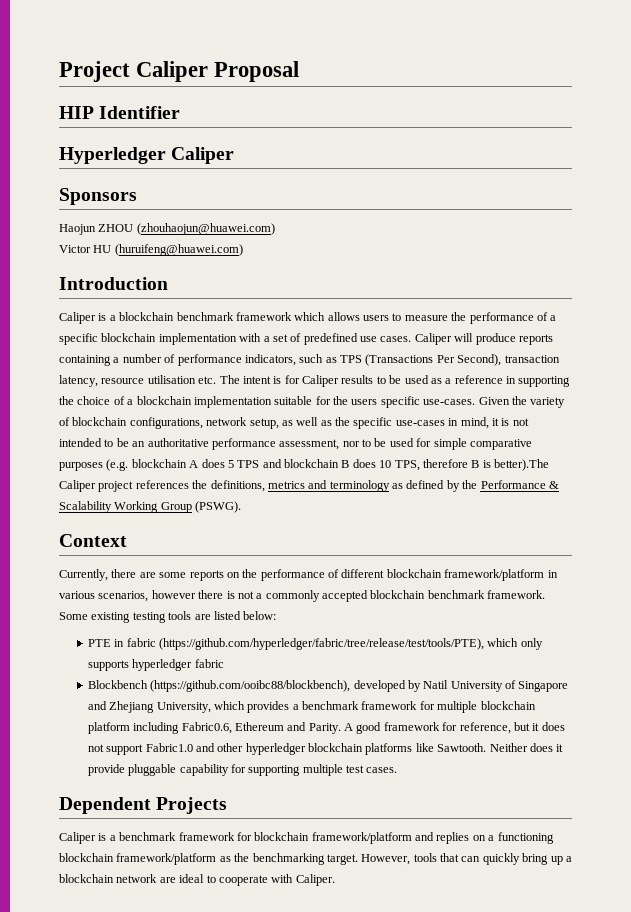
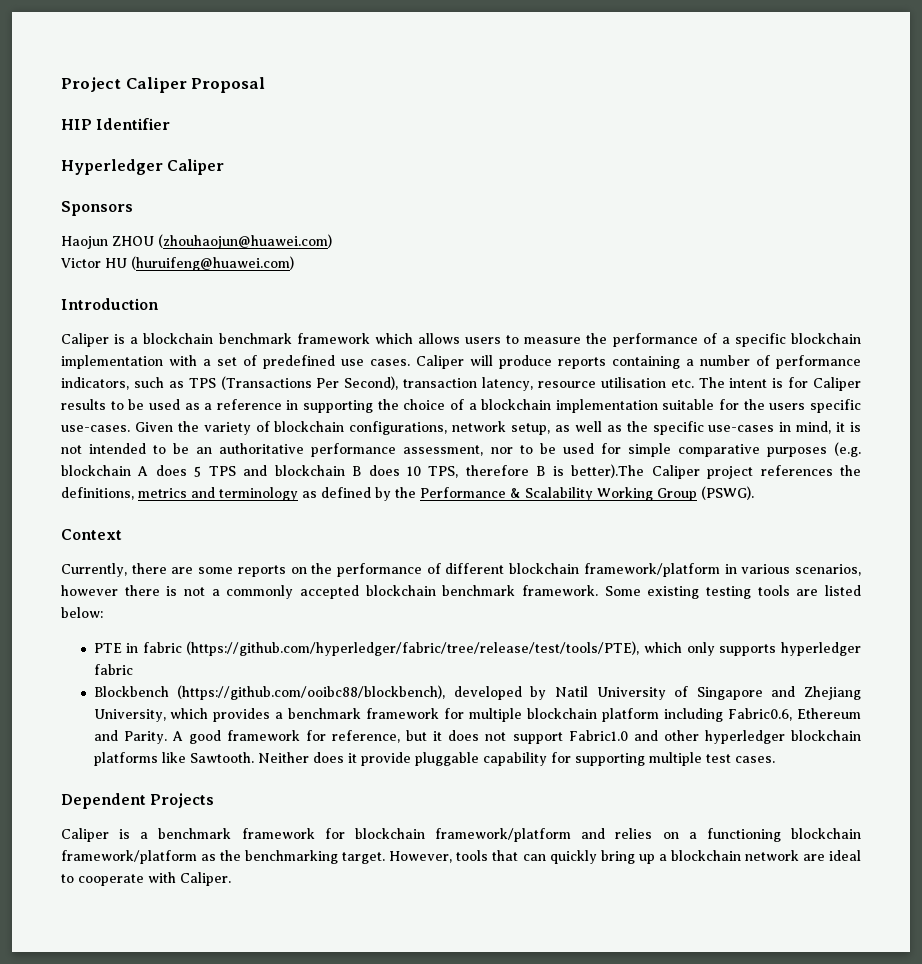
- Caliper is a benchmark framework for blockchain framework/platform and replies on a functioning blockchain framework/platform as the benchmarking target.
+ Caliper is a benchmark framework for blockchain framework/platform and relies on a functioning blockchain framework/platform as the benchmarking target.

